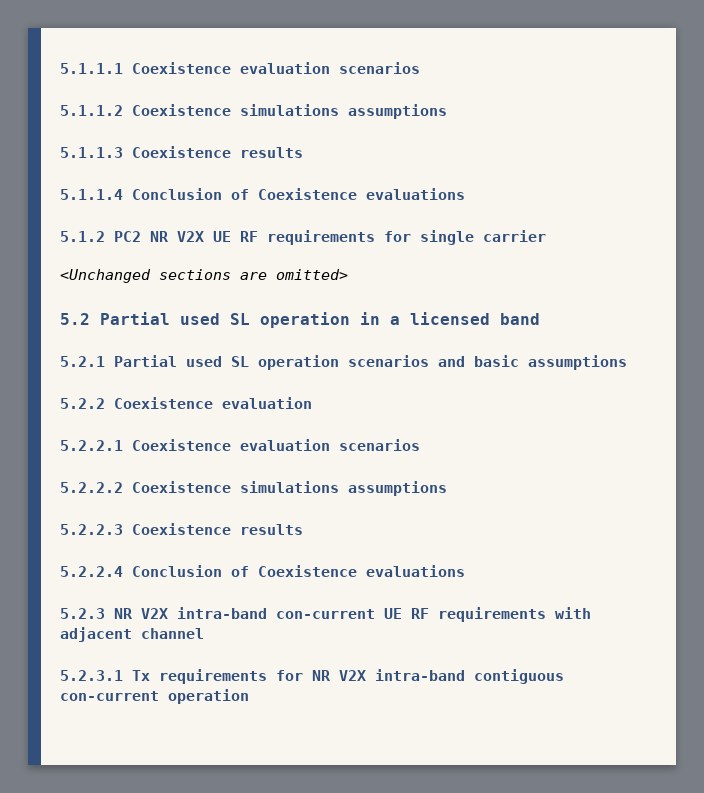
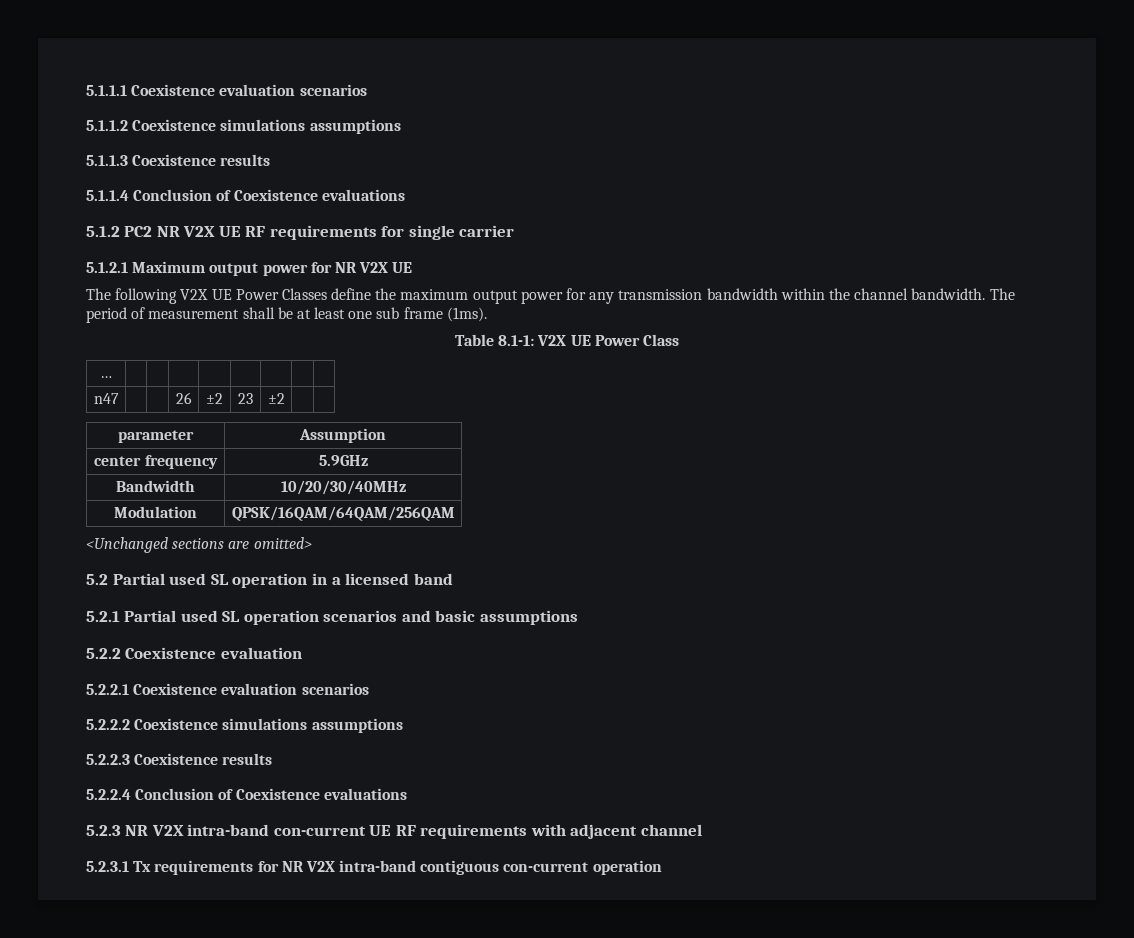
+ 5.1.2.1 Maximum output power for NR V2X UE
+ The following V2X UE Power Classes define the maximum output power for any transmission bandwidth within the channel bandwidth. The period of measurement shall be at least one sub frame (1ms).
+ Table 8.1-1: V2X UE Power Class
+ … | | | | | | | |
+ n47 | | | 26 | ±2 | 23 | ±2 | |
+ parameter | Assumption
+ center frequency | 5.9GHz
+ Bandwidth | 10/20/30/40MHz
+ Modulation | QPSK/16QAM/64QAM/256QAM

